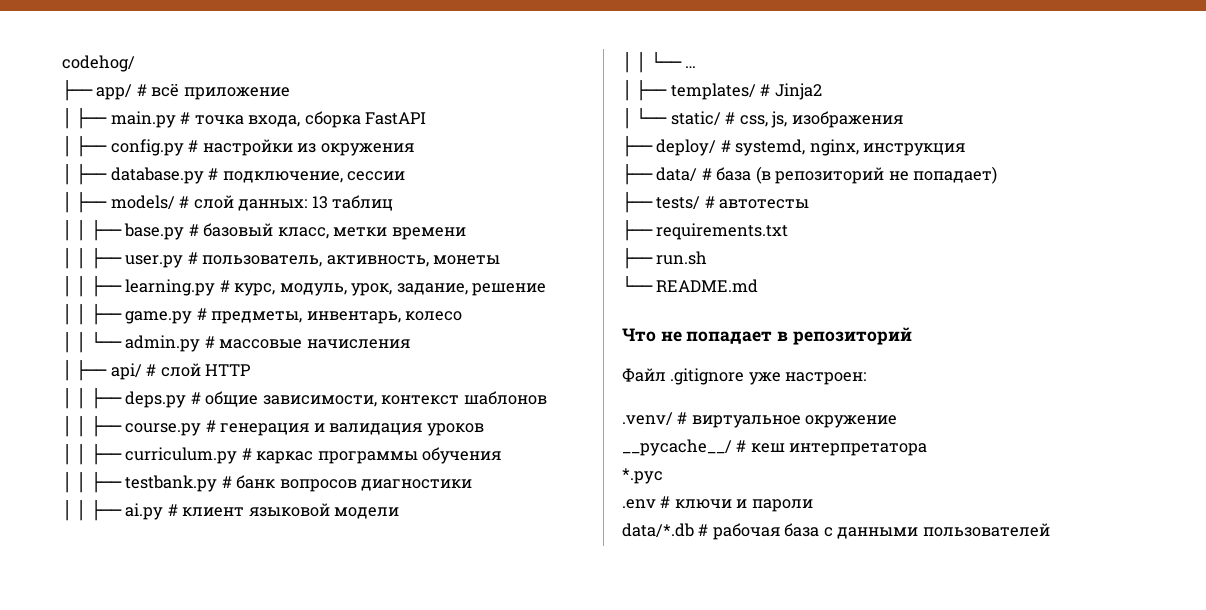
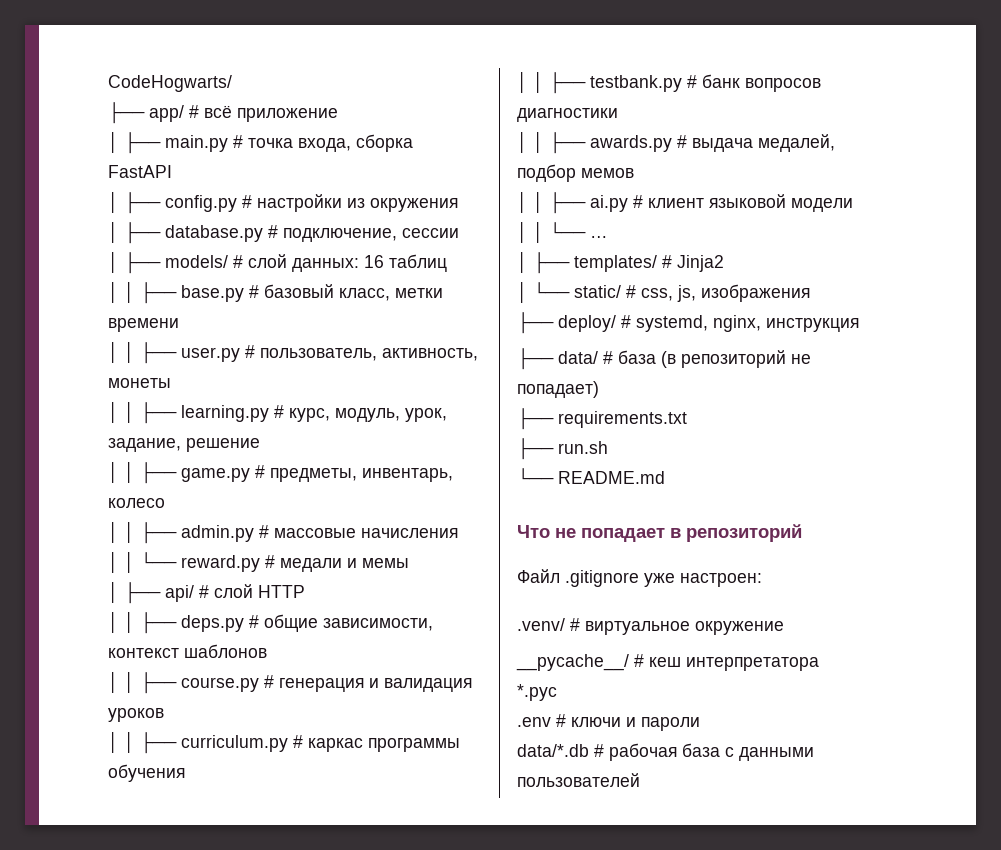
- codehog/
+ CodeHogwarts/
- │ ├── models/ # слой данных: 13 таблиц
+ │ ├── models/ # слой данных: 16 таблиц
- │ │ └── admin.py # массовые начисления
+ │ │ ├── admin.py # массовые начисления
+ │ │ └── reward.py # медали и мемы
+ │ │ ├── awards.py # выдача медалей, подбор мемов
- ├── tests/ # автотесты

